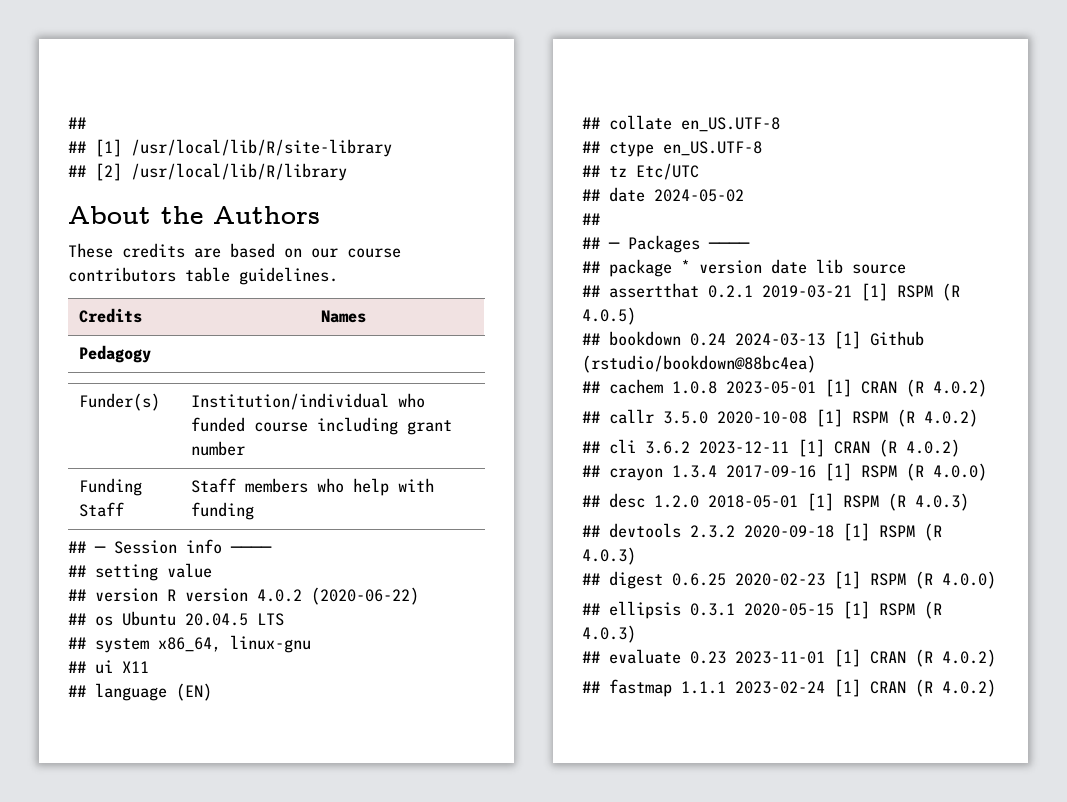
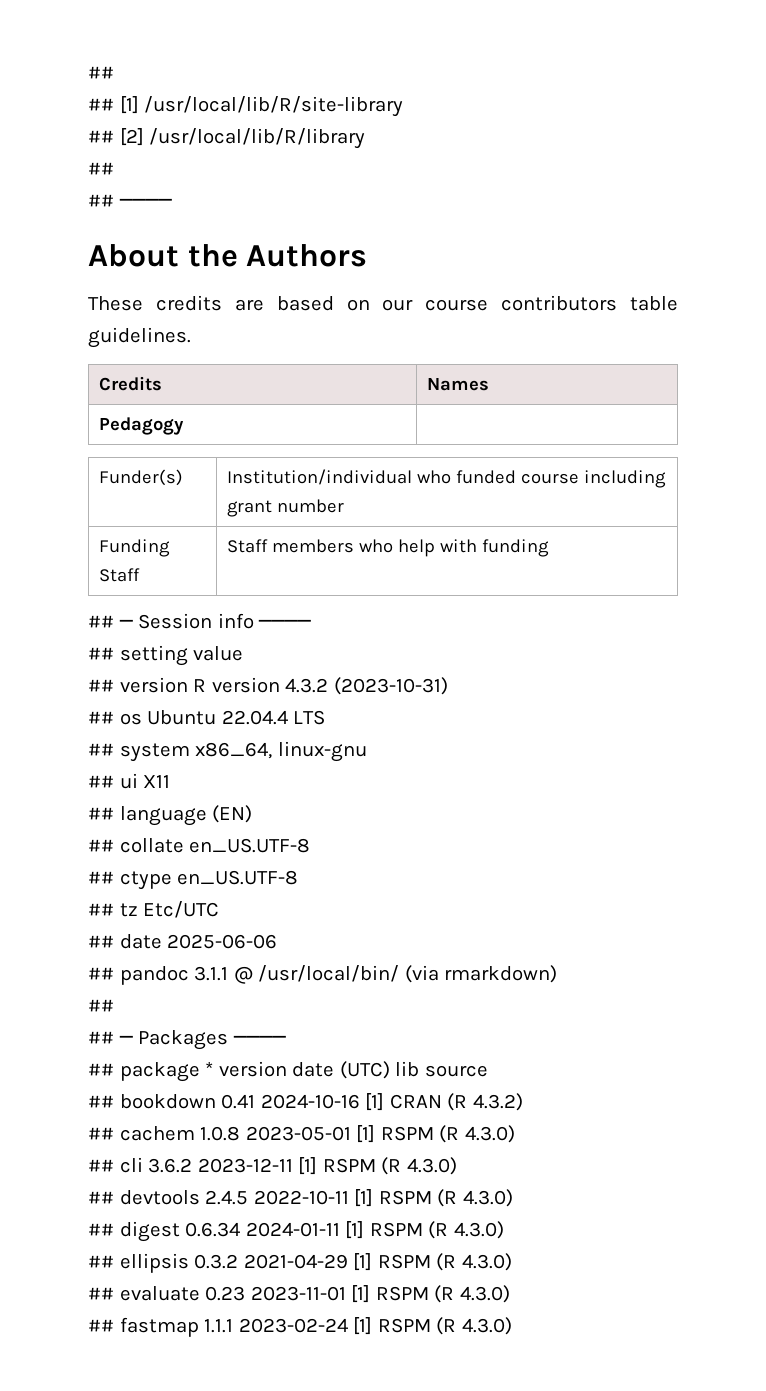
  ## [2] /usr/local/lib/R/library
+ ##
+ ## ────
- ## version R version 4.0.2 (2020-06-22)
+ ## version R version 4.3.2 (2023-10-31)
- ## os Ubuntu 20.04.5 LTS
+ ## os Ubuntu 22.04.4 LTS
- ## date 2024-05-02
+ ## date 2025-06-06
+ ## pandoc 3.1.1 @ /usr/local/bin/ (via rmarkdown)
- ## package * version date lib source
+ ## package * version date (UTC) lib source
- ## assertthat 0.2.1 2019-03-21 [1] RSPM (R 4.0.5)
- ## bookdown 0.24 2024-03-13 [1] Github (rstudio/bookdown@88bc4ea)
+ ## bookdown 0.41 2024-10-16 [1] CRAN (R 4.3.2)
- ## cachem 1.0.8 2023-05-01 [1] CRAN (R 4.0.2)
- ## callr 3.5.0 2020-10-08 [1] RSPM (R 4.0.2)
+ ## cachem 1.0.8 2023-05-01 [1] RSPM (R 4.3.0)
- ## cli 3.6.2 2023-12-11 [1] CRAN (R 4.0.2)
- ## crayon 1.3.4 2017-09-16 [1] RSPM (R 4.0.0)
- ## desc 1.2.0 2018-05-01 [1] RSPM (R 4.0.3)
- ## devtools 2.3.2 2020-09-18 [1] RSPM (R 4.0.3)
- ## digest 0.6.25 2020-02-23 [1] RSPM (R 4.0.0)
- ## ellipsis 0.3.1 2020-05-15 [1] RSPM (R 4.0.3)
+ ## cli 3.6.2 2023-12-11 [1] RSPM (R 4.3.0)
+ ## devtools 2.4.5 2022-10-11 [1] RSPM (R 4.3.0)
+ ## digest 0.6.34 2024-01-11 [1] RSPM (R 4.3.0)
+ ## ellipsis 0.3.2 2021-04-29 [1] RSPM (R 4.3.0)
- ## evaluate 0.23 2023-11-01 [1] CRAN (R 4.0.2)
+ ## evaluate 0.23 2023-11-01 [1] RSPM (R 4.3.0)
- ## fastmap 1.1.1 2023-02-24 [1] CRAN (R 4.0.2)
+ ## fastmap 1.1.1 2023-02-24 [1] RSPM (R 4.3.0)

